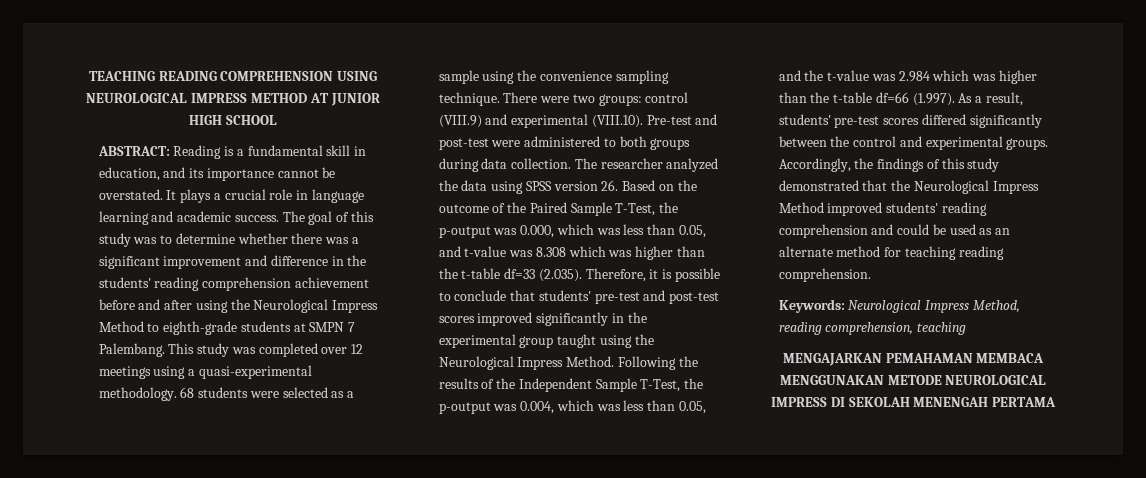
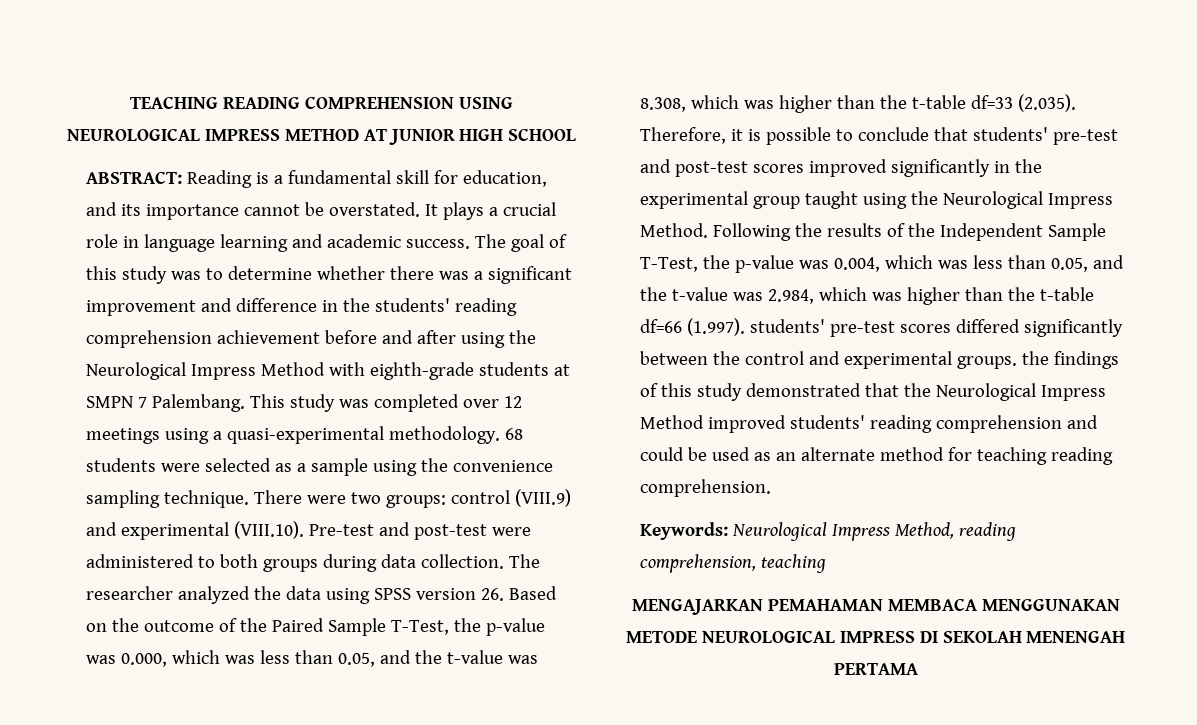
- ABSTRACT: Reading is a fundamental skill in education, and its importance cannot be overstated.
+ ABSTRACT: Reading is a fundamental skill for education, and its importance cannot be overstated.
- The goal of this study was to determine whether there was a significant improvement and difference in the students' reading comprehension achievement before and after using the Neurological Impress Method to eighth-grade students at SMPN 7 Palembang.
+ The goal of this study was to determine whether there was a significant improvement and difference in the students' reading comprehension achievement before and after using the Neurological Impress Method with eighth-grade students at SMPN 7 Palembang.
- The researcher analyzed the data using SPSS version 26. Based on the outcome of the Paired Sample T-Test, the p-output was 0.000, which was less than 0.05, and t-value was 8.308 which was higher than the t-table df=33 (2.035). Therefore, it is possible to conclude that students' pre-test and post-test scores improved significantly in the experimental group taught using the Neurological Impress Method.
+ The researcher analyzed the data using SPSS version 26. Based on the outcome of the Paired Sample T-Test, the p-value was 0.000, which was less than 0.05, and the t-value was 8.308, which was higher than the t-table df=33 (2.035). Therefore, it is possible to conclude that students' pre-test and post-test scores improved significantly in the experimental group taught using the Neurological Impress Method.
- Following the results of the Independent Sample T-Test, the p-output was 0.004, which was less than 0.05, and the t-value was 2.984 which was higher than the t-table df=66 (1.997). As a result, students' pre-test scores differed significantly between the control and experimental groups. Accordingly, the findings of this study demonstrated that the Neurological Impress Method improved students' reading comprehension and could be used as an alternate method for teaching reading comprehension.
+ Following the results of the Independent Sample T-Test, the p-value was 0.004, which was less than 0.05, and the t-value was 2.984, which was higher than the t-table df=66 (1.997). students' pre-test scores differed significantly between the control and experimental groups. the findings of this study demonstrated that the Neurological Impress Method improved students' reading comprehension and could be used as an alternate method for teaching reading comprehension.

